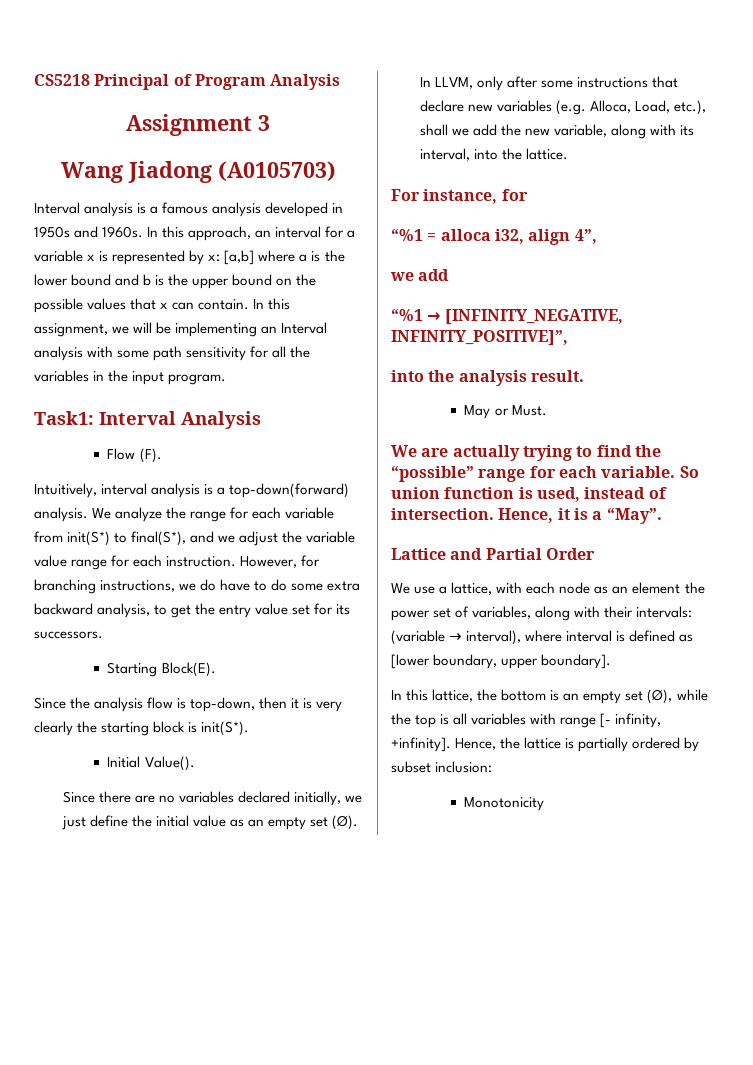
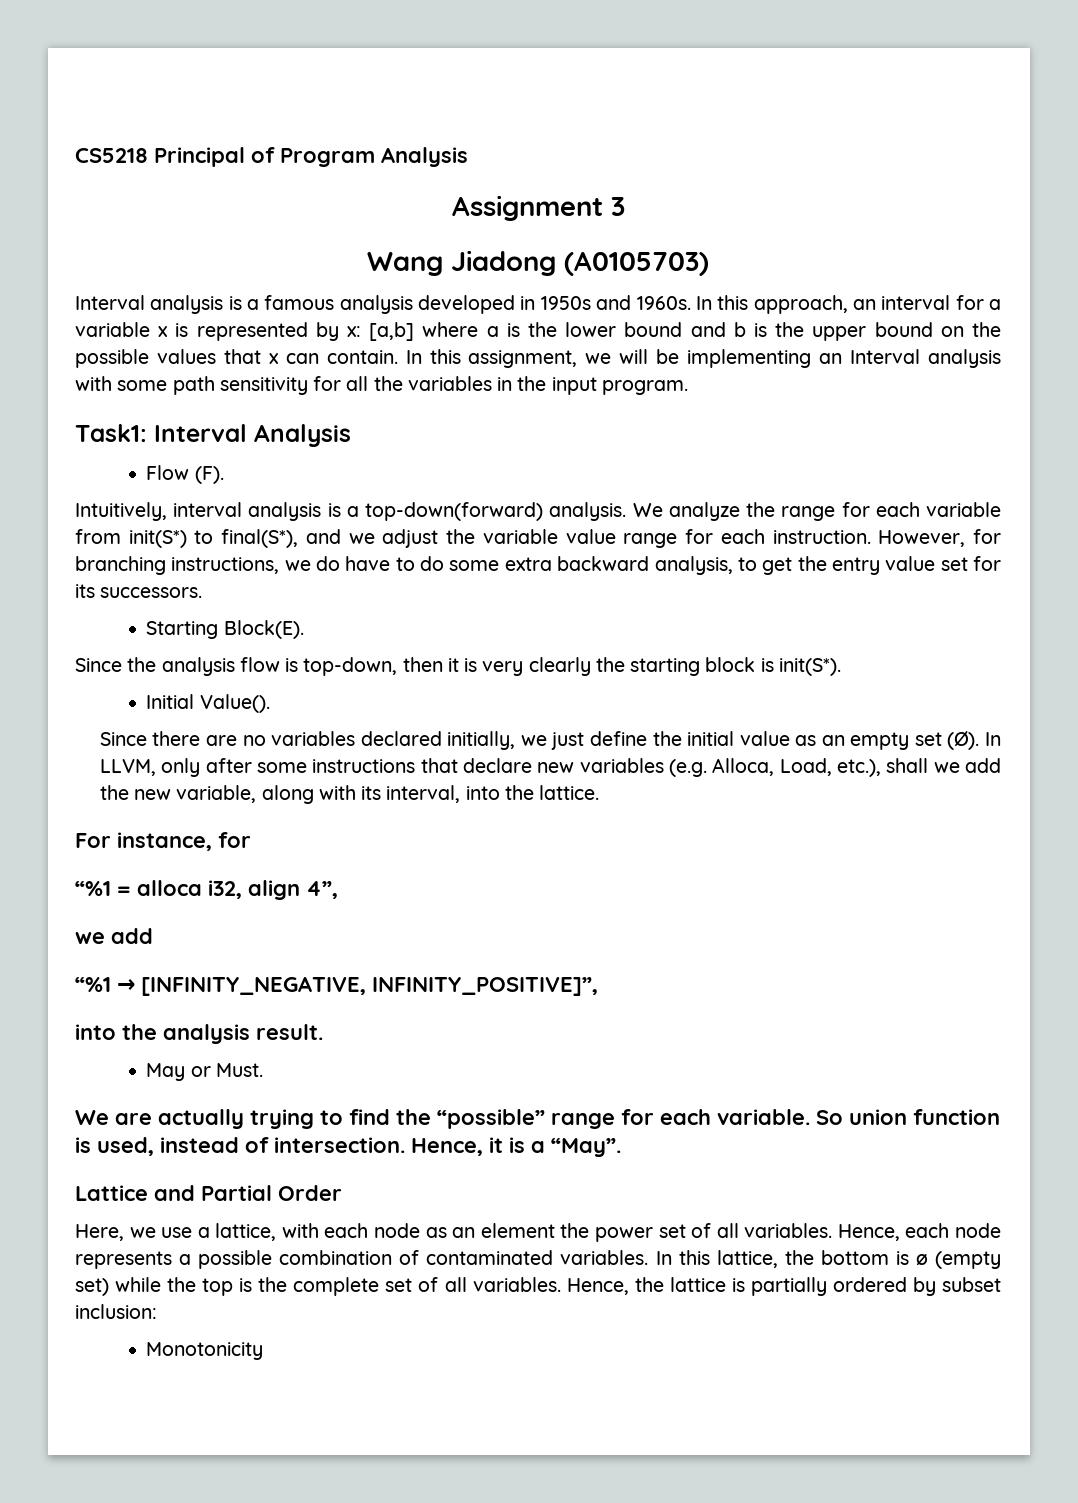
- We use a lattice, with each node as an element the power set of variables, along with their intervals: (variable → interval), where interval is defined as [lower boundary, upper boundary].
- In this lattice, the bottom is an empty set (Ø), while the top is all variables with range [- infinity, +infinity].
+ Here, we use a lattice, with each node as an element the power set of all variables. Hence, each node represents a possible combination of contaminated variables. In this lattice, the bottom is ø (empty set) while the top is the complete set of all variables.

